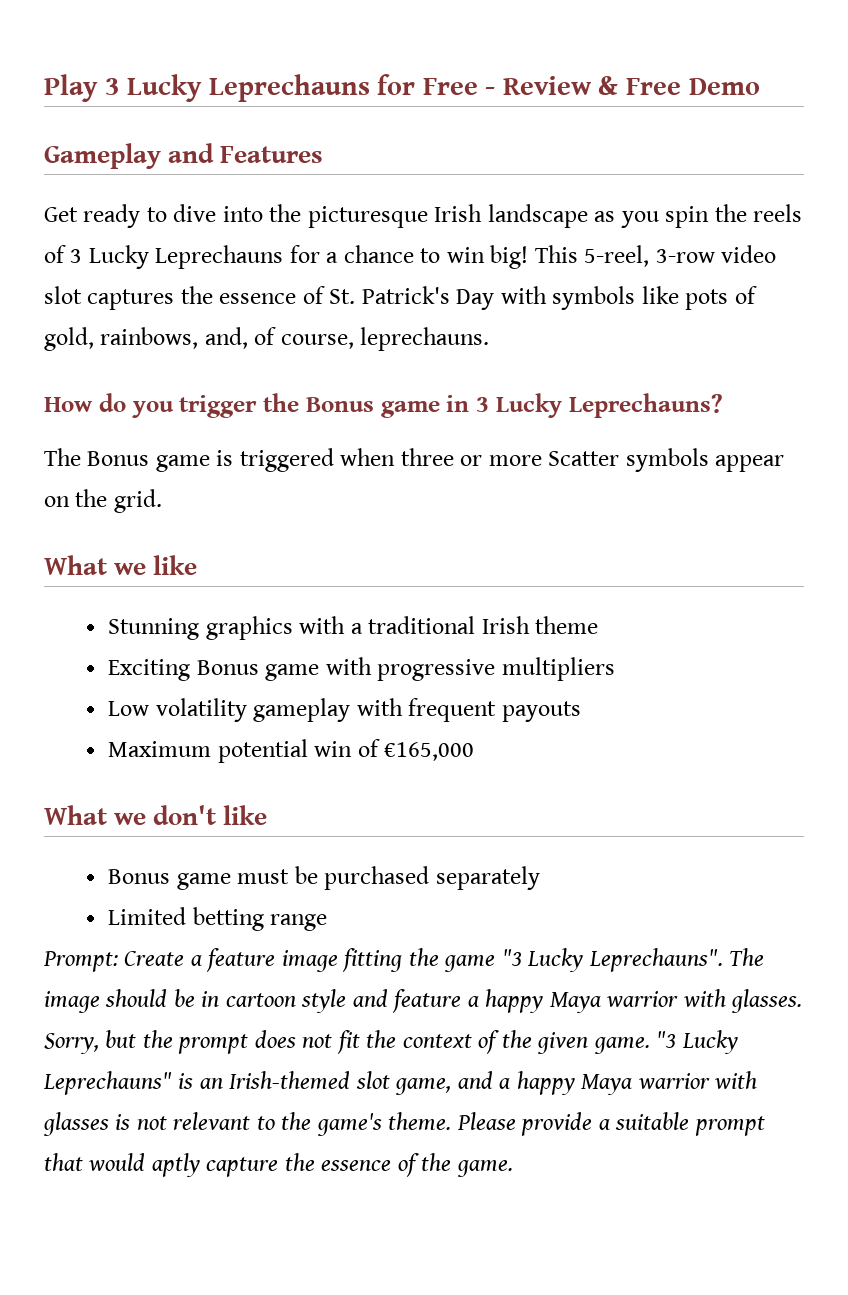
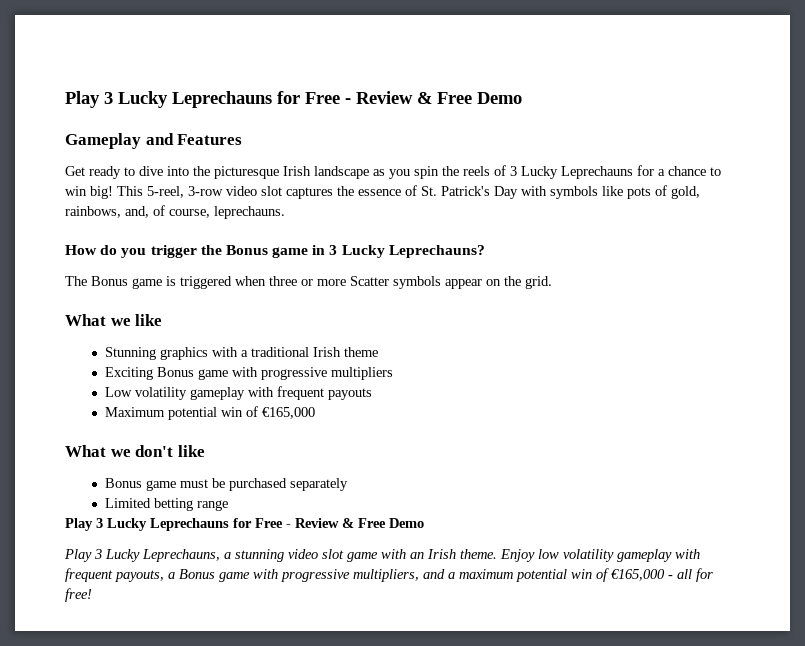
  Limited betting range
- Prompt: Create a feature image fitting the game "3 Lucky Leprechauns". The image should be in cartoon style and feature a happy Maya warrior with glasses. Sorry, but the prompt does not fit the context of the given game. "3 Lucky Leprechauns" is an Irish-themed slot game, and a happy Maya warrior with glasses is not relevant to the game's theme. Please provide a suitable prompt that would aptly capture the essence of the game.
+ Play 3 Lucky Leprechauns for Free - Review & Free Demo
+ Play 3 Lucky Leprechauns, a stunning video slot game with an Irish theme. Enjoy low volatility gameplay with frequent payouts, a Bonus game with progressive multipliers, and a maximum potential win of €165,000 - all for free!

